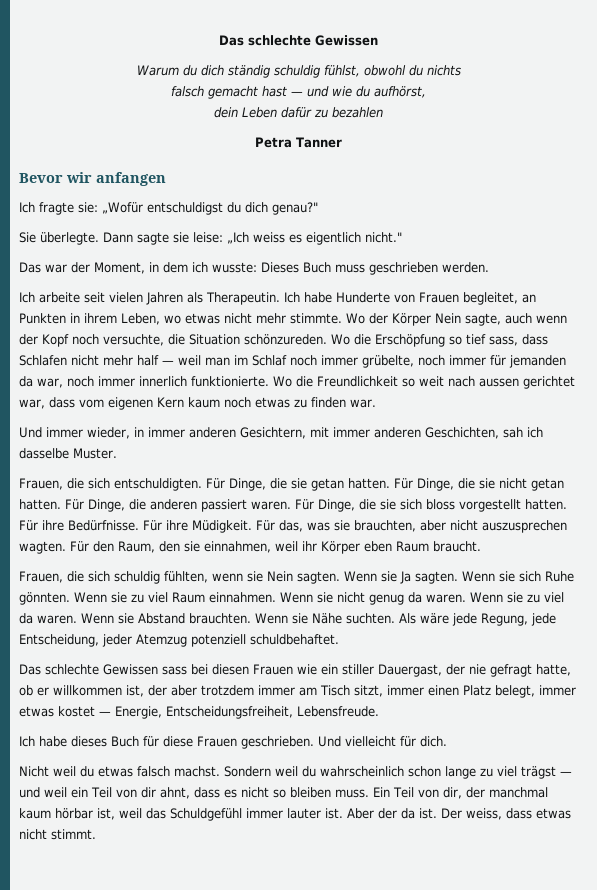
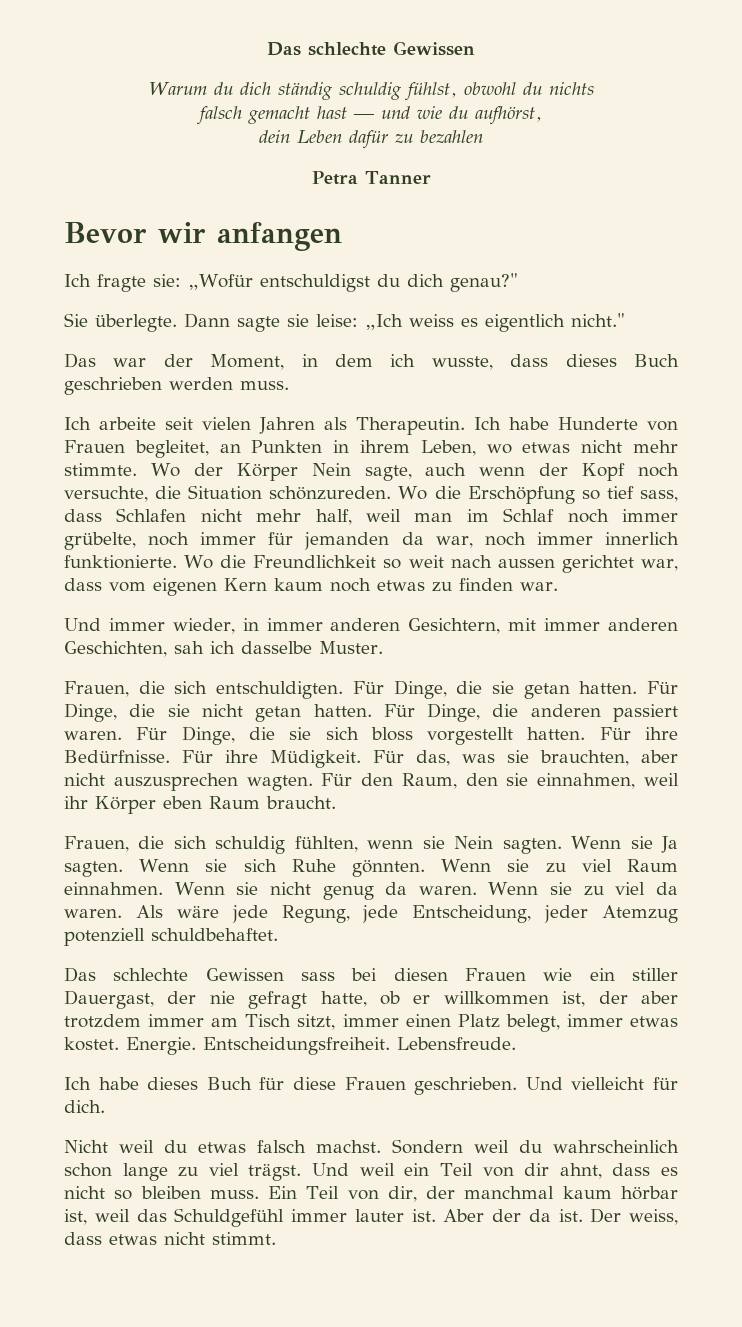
- Das war der Moment, in dem ich wusste: Dieses Buch muss geschrieben werden.
+ Das war der Moment, in dem ich wusste, dass dieses Buch geschrieben werden muss.
- Wo die Erschöpfung so tief sass, dass Schlafen nicht mehr half — weil man im Schlaf noch immer grübelte, noch immer für jemanden da war, noch immer innerlich funktionierte.
+ Wo die Erschöpfung so tief sass, dass Schlafen nicht mehr half, weil man im Schlaf noch immer grübelte, noch immer für jemanden da war, noch immer innerlich funktionierte.
- Wenn sie Abstand brauchten. Wenn sie Nähe suchten.
- Das schlechte Gewissen sass bei diesen Frauen wie ein stiller Dauergast, der nie gefragt hatte, ob er willkommen ist, der aber trotzdem immer am Tisch sitzt, immer einen Platz belegt, immer etwas kostet — Energie, Entscheidungsfreiheit, Lebensfreude.
+ Das schlechte Gewissen sass bei diesen Frauen wie ein stiller Dauergast, der nie gefragt hatte, ob er willkommen ist, der aber trotzdem immer am Tisch sitzt, immer einen Platz belegt, immer etwas kostet. Energie. Entscheidungsfreiheit. Lebensfreude.
- Sondern weil du wahrscheinlich schon lange zu viel trägst — und weil ein Teil von dir ahnt, dass es nicht so bleiben muss.
+ Sondern weil du wahrscheinlich schon lange zu viel trägst. Und weil ein Teil von dir ahnt, dass es nicht so bleiben muss.

